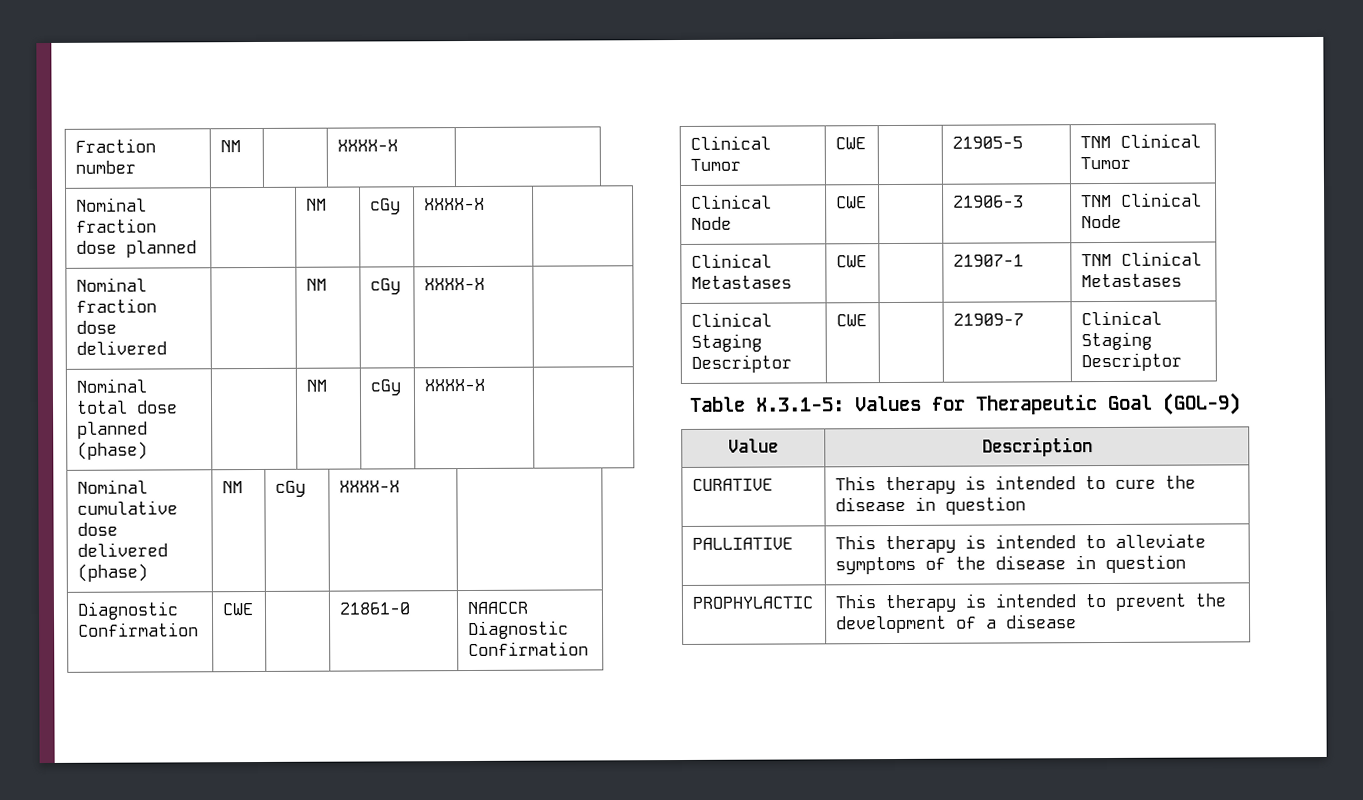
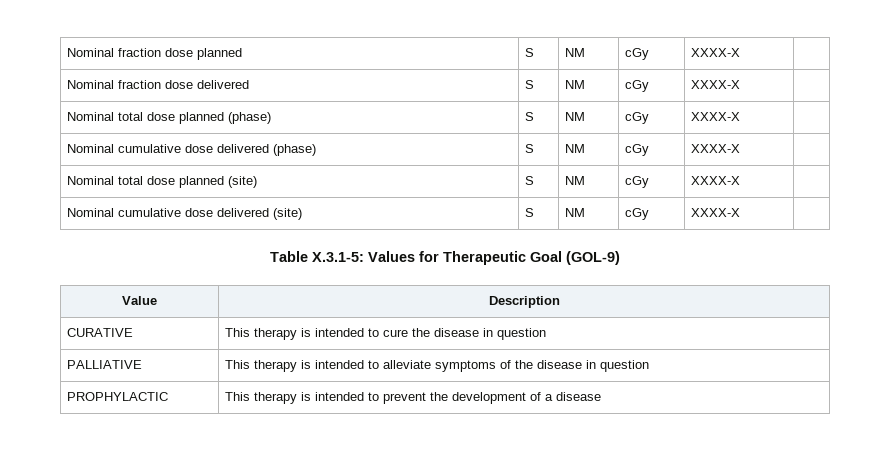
- Fraction number | NM | | XXXX-X |
- Nominal fraction dose planned | | NM | cGy | XXXX-X |
+ Nominal fraction dose planned | S | NM | cGy | XXXX-X |
- Nominal fraction dose delivered | | NM | cGy | XXXX-X |
+ Nominal fraction dose delivered | S | NM | cGy | XXXX-X |
- Nominal total dose planned (phase) | | NM | cGy | XXXX-X |
+ Nominal total dose planned (phase) | S | NM | cGy | XXXX-X |
- Nominal cumulative dose delivered (phase) | NM | cGy | XXXX-X |
- Diagnostic Confirmation | CWE | | 21861-0 | NAACCR Diagnostic Confirmation
- Clinical Tumor | CWE | | 21905-5 | TNM Clinical Tumor
- Clinical Node | CWE | | 21906-3 | TNM Clinical Node
- Clinical Metastases | CWE | | 21907-1 | TNM Clinical Metastases
- Clinical Staging Descriptor | CWE | | 21909-7 | Clinical Staging Descriptor
+ Nominal cumulative dose delivered (phase) | S | NM | cGy | XXXX-X |
+ Nominal total dose planned (site) | S | NM | cGy | XXXX-X |
+ Nominal cumulative dose delivered (site) | S | NM | cGy | XXXX-X |

